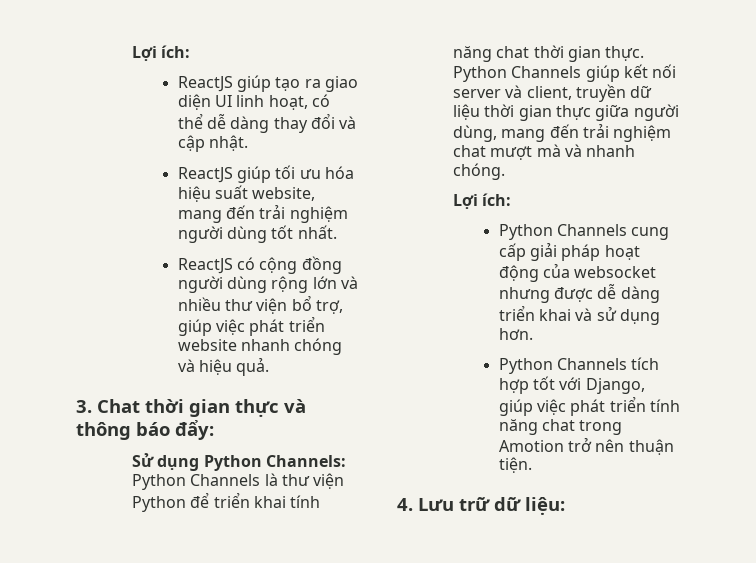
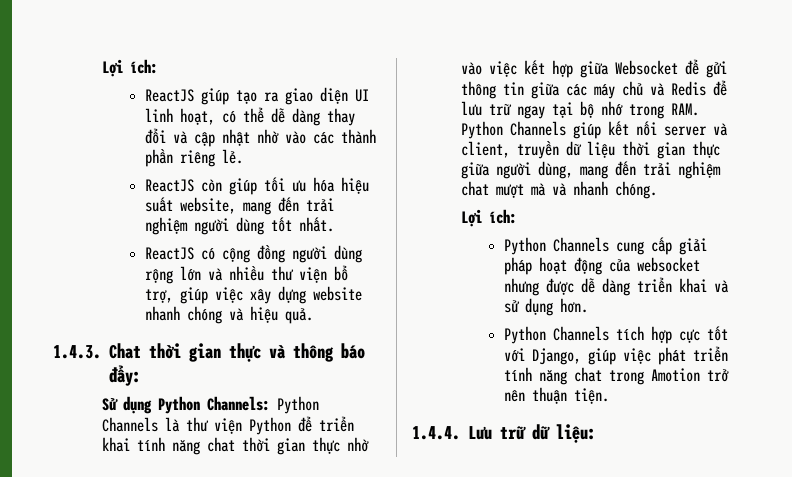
- ReactJS giúp tạo ra giao diện UI linh hoạt, có thể dễ dàng thay đổi và cập nhật.
- ReactJS giúp tối ưu hóa hiệu suất website, mang đến trải nghiệm người dùng tốt nhất.
+ ReactJS giúp tạo ra giao diện UI linh hoạt, có thể dễ dàng thay đổi và cập nhật nhờ vào các thành phần riêng lẻ.
+ ReactJS còn giúp tối ưu hóa hiệu suất website, mang đến trải nghiệm người dùng tốt nhất.
- ReactJS có cộng đồng người dùng rộng lớn và nhiều thư viện bổ trợ, giúp việc phát triển website nhanh chóng và hiệu quả.
+ ReactJS có cộng đồng người dùng rộng lớn và nhiều thư viện bổ trợ, giúp việc xây dựng website nhanh chóng và hiệu quả.
- 3. Chat thời gian thực và thông báo đẩy:
+ 1.4.3. Chat thời gian thực và thông báo đẩy:
- Sử dụng Python Channels: Python Channels là thư viện Python để triển khai tính năng chat thời gian thực. Python Channels giúp kết nối server và client, truyền dữ liệu thời gian thực giữa người dùng, mang đến trải nghiệm chat mượt mà và nhanh chóng.
+ Sử dụng Python Channels: Python Channels là thư viện Python để triển khai tính năng chat thời gian thực nhờ vào việc kết hợp giữa Websocket để gửi thông tin giữa các máy chủ và Redis để lưu trữ ngay tại bộ nhớ trong RAM. Python Channels giúp kết nối server và client, truyền dữ liệu thời gian thực giữa người dùng, mang đến trải nghiệm chat mượt mà và nhanh chóng.
- Python Channels tích hợp tốt với Django, giúp việc phát triển tính năng chat trong Amotion trở nên thuận tiện.
+ Python Channels tích hợp cực tốt với Django, giúp việc phát triển tính năng chat trong Amotion trở nên thuận tiện.
- 4. Lưu trữ dữ liệu:
+ 1.4.4. Lưu trữ dữ liệu:

